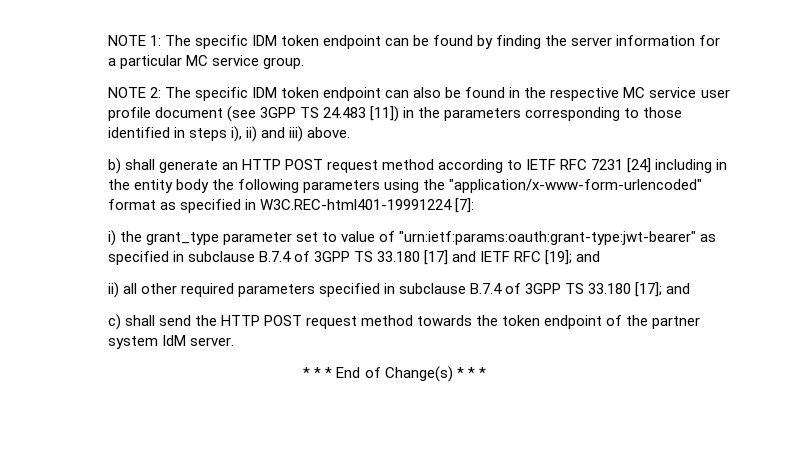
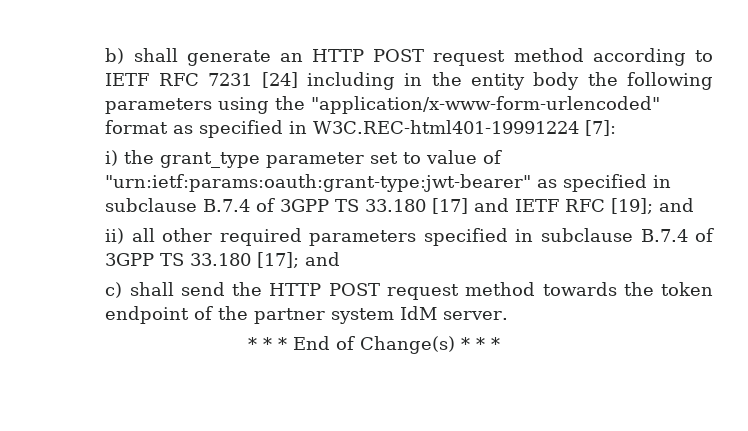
- NOTE 1: The specific IDM token endpoint can be found by finding the server information for a particular MC service group.
- NOTE 2: The specific IDM token endpoint can also be found in the respective MC service user profile document (see 3GPP TS 24.483 [11]) in the parameters corresponding to those identified in steps i), ii) and iii) above.

